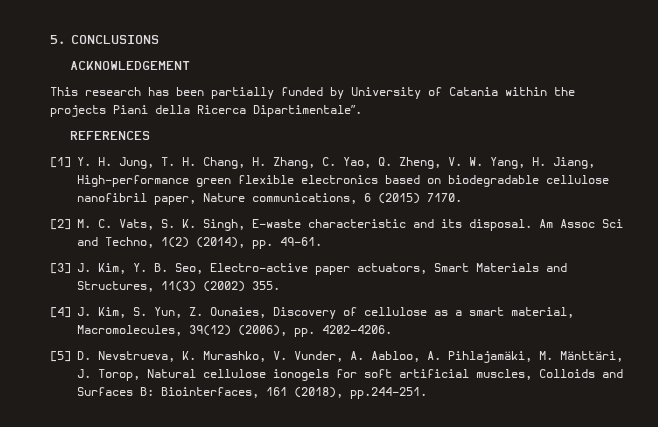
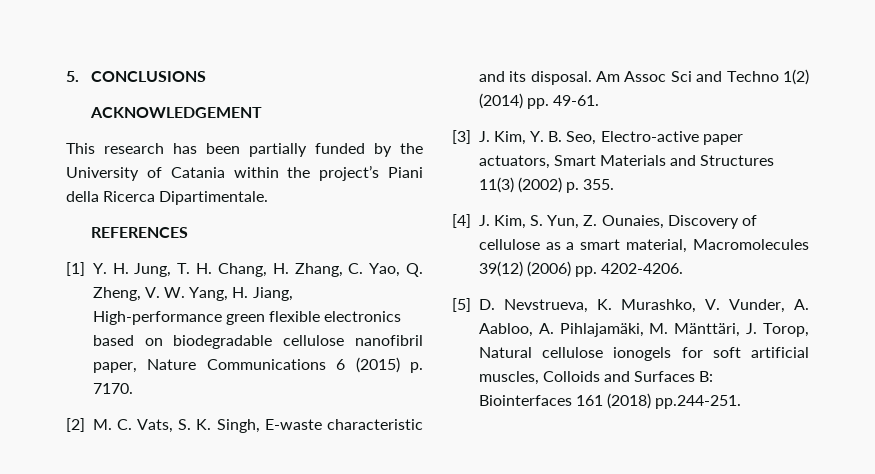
- This research has been partially funded by University of Catania within the projects Piani della Ricerca Dipartimentale”.
+ This research has been partially funded by the University of Catania within the project’s Piani della Ricerca Dipartimentale.
- [1] Y. H. Jung, T. H. Chang, H. Zhang, C. Yao, Q. Zheng, V. W. Yang, H. Jiang, High-performance green flexible electronics based on biodegradable cellulose nanofibril paper, Nature communications, 6 (2015) 7170.
+ [1] Y. H. Jung, T. H. Chang, H. Zhang, C. Yao, Q. Zheng, V. W. Yang, H. Jiang, High-performance green flexible electronics based on biodegradable cellulose nanofibril paper, Nature Communications 6 (2015) p. 7170.
- Am Assoc Sci and Techno, 1(2) (2014), pp. 49-61.
+ Am Assoc Sci and Techno 1(2) (2014) pp. 49-61.
- [3] J. Kim, Y. B. Seo, Electro-active paper actuators, Smart Materials and Structures, 11(3) (2002) 355.
+ [3] J. Kim, Y. B. Seo, Electro-active paper actuators, Smart Materials and Structures 11(3) (2002) p. 355.
- [4] J. Kim, S. Yun, Z. Ounaies, Discovery of cellulose as a smart material, Macromolecules, 39(12) (2006), pp. 4202-4206.
+ [4] J. Kim, S. Yun, Z. Ounaies, Discovery of cellulose as a smart material, Macromolecules 39(12) (2006) pp. 4202-4206.
- [5] D. Nevstrueva, K. Murashko, V. Vunder, A. Aabloo, A. Pihlajamäki, M. Mänttäri, J. Torop, Natural cellulose ionogels for soft artificial muscles, Colloids and Surfaces B: Biointerfaces, 161 (2018), pp.244-251.
+ [5] D. Nevstrueva, K. Murashko, V. Vunder, A. Aabloo, A. Pihlajamäki, M. Mänttäri, J. Torop, Natural cellulose ionogels for soft artificial muscles, Colloids and Surfaces B: Biointerfaces 161 (2018) pp.244-251.

